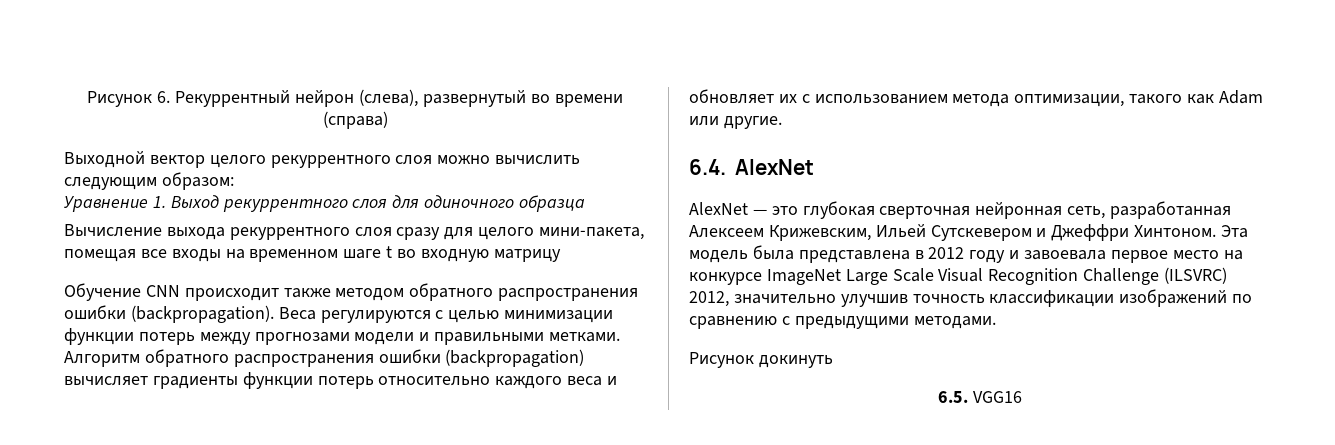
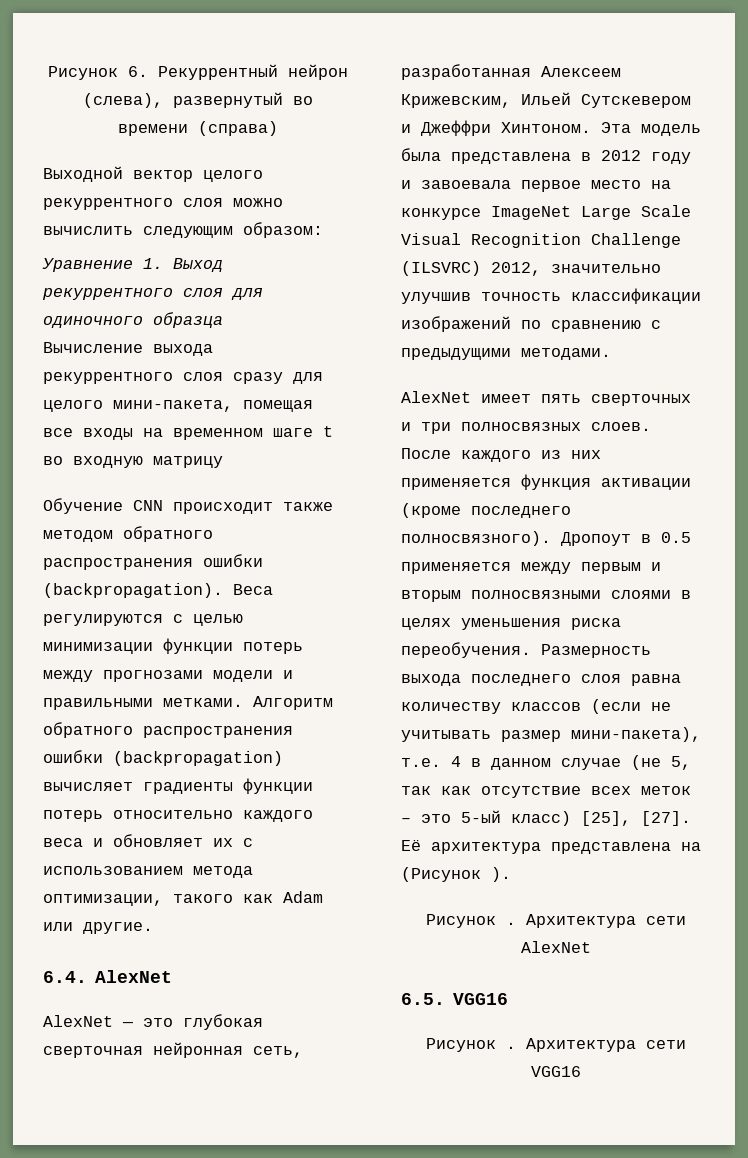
- Рисунок докинуть
+ AlexNet имеет пять сверточных и три полносвязных слоев. После каждого из них применяется функция активации (кроме последнего полносвязного). Дропоут в 0.5 применяется между первым и вторым полносвязными слоями в целях уменьшения риска переобучения. Размерность выхода последнего слоя равна количеству классов (если не учитывать размер мини-пакета), т.е. 4 в данном случае (не 5, так как отсутствие всех меток – это 5-ый класс) [25], [27]. Её архитектура представлена на (Рисунок ).
+ Рисунок . Архитектура сети AlexNet
  6.5. VGG16
+ Рисунок . Архитектура сети VGG16

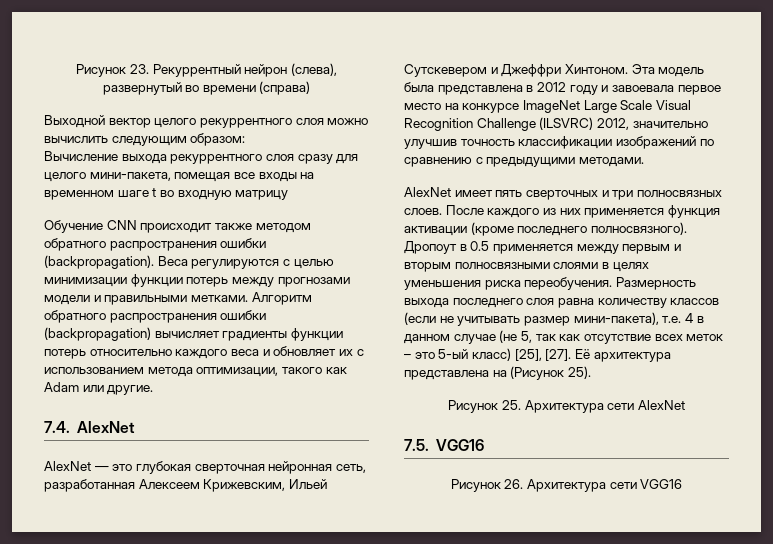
- Рисунок 6. Рекуррентный нейрон (слева), развернутый во времени (справа)
+ Рисунок 23. Рекуррентный нейрон (слева), развернутый во времени (справа)
- Уравнение 1. Выход рекуррентного слоя для одиночного образца
- 6.4. AlexNet
+ 7.4. AlexNet
- Её архитектура представлена на (Рисунок ).
- Рисунок . Архитектура сети AlexNet
+ Её архитектура представлена на (Рисунок 25).
+ Рисунок 25. Архитектура сети AlexNet
- 6.5. VGG16
+ 7.5. VGG16
- Рисунок . Архитектура сети VGG16
+ Рисунок 26. Архитектура сети VGG16

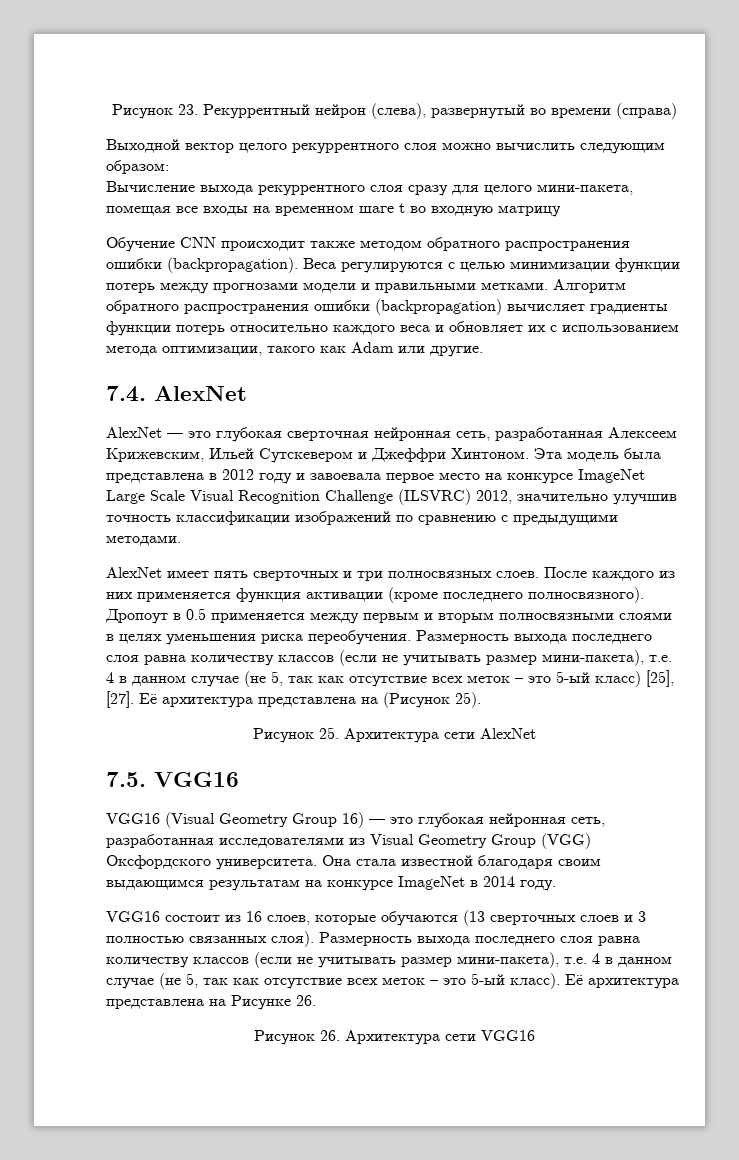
+ VGG16 (Visual Geometry Group 16) — это глубокая нейронная сеть, разработанная исследователями из Visual Geometry Group (VGG) Оксфордского университета. Она стала известной благодаря своим выдающимся результатам на конкурсе ImageNet в 2014 году.
+ VGG16 состоит из 16 слоев, которые обучаются (13 сверточных слоев и 3 полностью связанных слоя). Размерность выхода последнего слоя равна количеству классов (если не учитывать размер мини-пакета), т.е. 4 в данном случае (не 5, так как отсутствие всех меток – это 5-ый класс). Её архитектура представлена на Рисунке 26.

